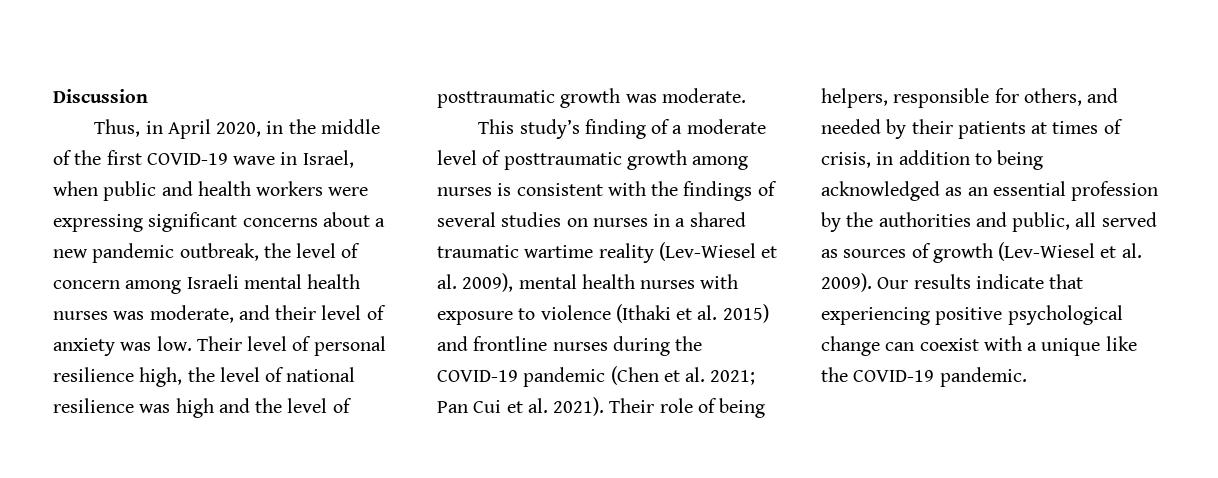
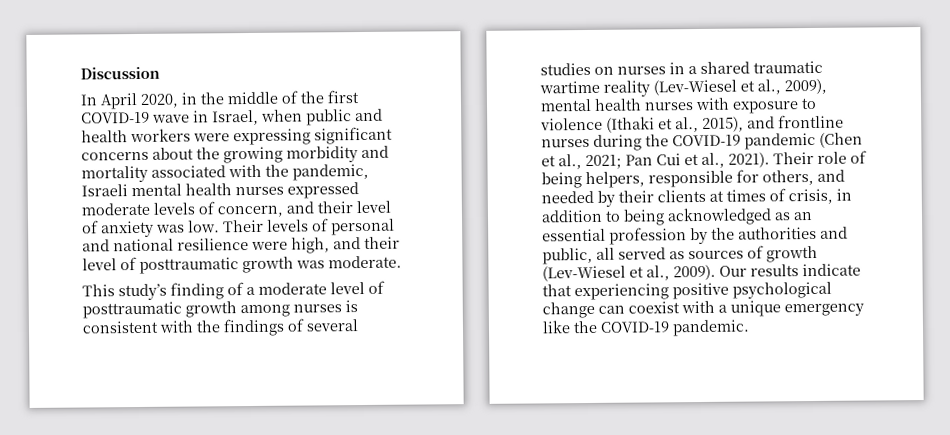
- Thus, in April 2020, in the middle of the first COVID-19 wave in Israel, when public and health workers were expressing significant concerns about a new pandemic outbreak, the level of concern among Israeli mental health nurses was moderate, and their level of anxiety was low.
+ In April 2020, in the middle of the first COVID-19 wave in Israel, when public and health workers were expressing significant concerns about the growing morbidity and mortality associated with the pandemic, Israeli mental health nurses expressed moderate levels of concern, and their level of anxiety was low.
- Their level of personal resilience high, the level of national resilience was high and the level of posttraumatic growth was moderate.
+ Their levels of personal and national resilience were high, and their level of posttraumatic growth was moderate.
- This study’s finding of a moderate level of posttraumatic growth among nurses is consistent with the findings of several studies on nurses in a shared traumatic wartime reality (Lev-Wiesel et al. 2009), mental health nurses with exposure to violence (Ithaki et al. 2015) and frontline nurses during the COVID-19 pandemic (Chen et al. 2021; Pan Cui et al. 2021).
+ This study’s finding of a moderate level of posttraumatic growth among nurses is consistent with the findings of several studies on nurses in a shared traumatic wartime reality (Lev-Wiesel et al., 2009), mental health nurses with exposure to violence (Ithaki et al., 2015), and frontline nurses during the COVID-19 pandemic (Chen et al., 2021; Pan Cui et al., 2021).
- Their role of being helpers, responsible for others, and needed by their patients at times of crisis, in addition to being acknowledged as an essential profession by the authorities and public, all served as sources of growth (Lev-Wiesel et al. 2009).
+ Their role of being helpers, responsible for others, and needed by their clients at times of crisis, in addition to being acknowledged as an essential profession by the authorities and public, all served as sources of growth (Lev-Wiesel et al., 2009).
- Our results indicate that experiencing positive psychological change can coexist with a unique like the COVID-19 pandemic.
+ Our results indicate that experiencing positive psychological change can coexist with a unique emergency like the COVID-19 pandemic.

